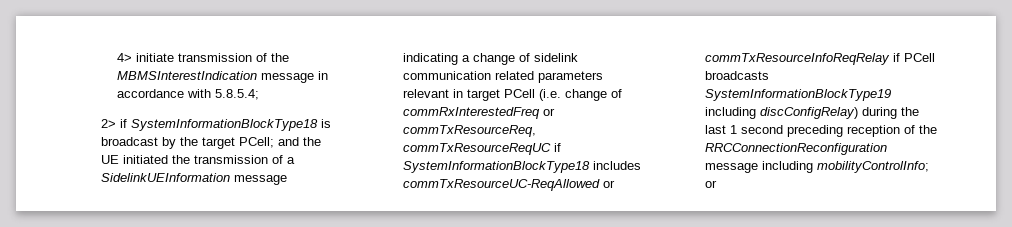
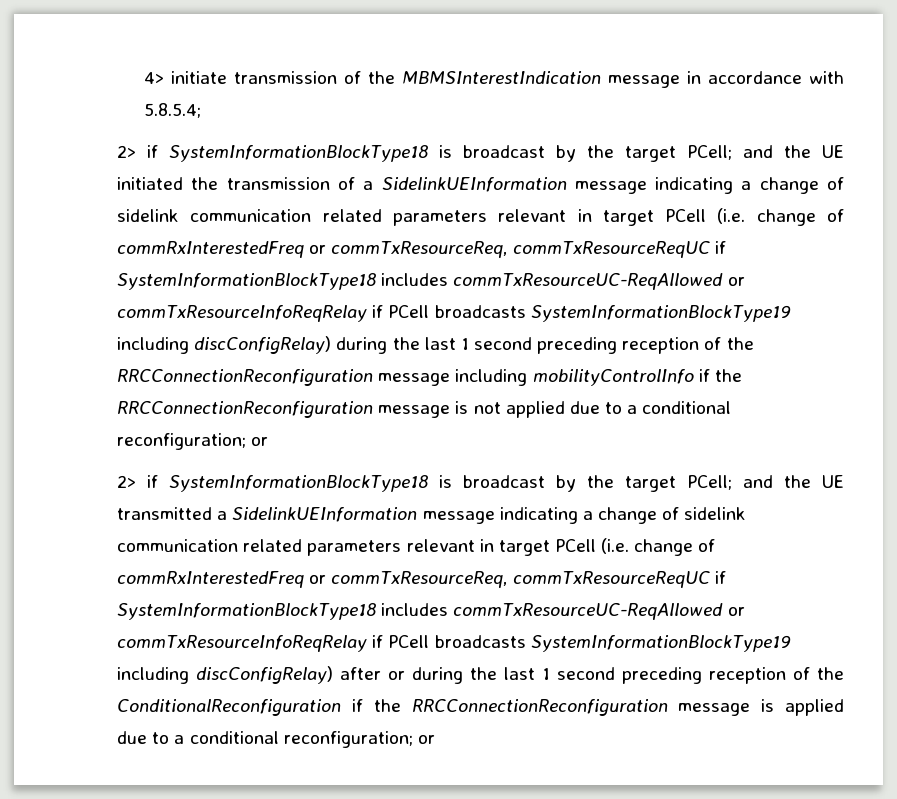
- and the UE initiated the transmission of a SidelinkUEInformation message indicating a change of sidelink communication related parameters relevant in target PCell (i.e. change of commRxInterestedFreq or commTxResourceReq, commTxResourceReqUC if SystemInformationBlockType18 includes commTxResourceUC-ReqAllowed or commTxResourceInfoReqRelay if PCell broadcasts SystemInformationBlockType19 including discConfigRelay) during the last 1 second preceding reception of the RRCConnectionReconfiguration message including mobilityControlInfo;
+ and the UE initiated the transmission of a SidelinkUEInformation message indicating a change of sidelink communication related parameters relevant in target PCell (i.e. change of commRxInterestedFreq or commTxResourceReq, commTxResourceReqUC if SystemInformationBlockType18 includes commTxResourceUC-ReqAllowed or commTxResourceInfoReqRelay if PCell broadcasts SystemInformationBlockType19 including discConfigRelay) during the last 1 second preceding reception of the RRCConnectionReconfiguration message including mobilityControlInfo if the RRCConnectionReconfiguration message is not applied due to a conditional reconfiguration; or
+ 2> if SystemInformationBlockType18 is broadcast by the target PCell; and the UE transmitted a SidelinkUEInformation message indicating a change of sidelink communication related parameters relevant in target PCell (i.e. change of commRxInterestedFreq or commTxResourceReq, commTxResourceReqUC if SystemInformationBlockType18 includes commTxResourceUC-ReqAllowed or commTxResourceInfoReqRelay if PCell broadcasts SystemInformationBlockType19 including discConfigRelay) after or during the last 1 second preceding reception of the ConditionalReconfiguration if the RRCConnectionReconfiguration message is applied due to a conditional reconfiguration;

